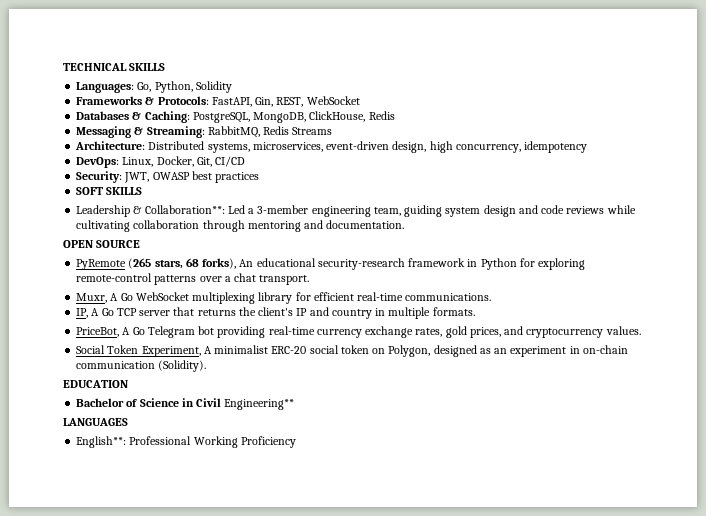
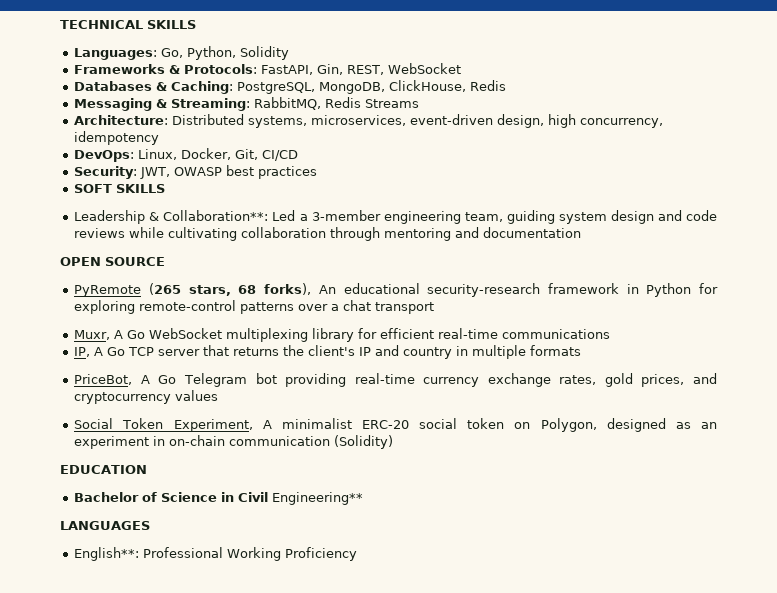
- Leadership & Collaboration**: Led a 3-member engineering team, guiding system design and code reviews while cultivating collaboration through mentoring and documentation.
+ Leadership & Collaboration**: Led a 3-member engineering team, guiding system design and code reviews while cultivating collaboration through mentoring and documentation
- PyRemote (265 stars, 68 forks), An educational security-research framework in Python for exploring remote-control patterns over a chat transport.
+ PyRemote (265 stars, 68 forks), An educational security-research framework in Python for exploring remote-control patterns over a chat transport
- Muxr, A Go WebSocket multiplexing library for efficient real-time communications.
+ Muxr, A Go WebSocket multiplexing library for efficient real-time communications
- IP, A Go TCP server that returns the client's IP and country in multiple formats.
+ IP, A Go TCP server that returns the client's IP and country in multiple formats
- PriceBot, A Go Telegram bot providing real-time currency exchange rates, gold prices, and cryptocurrency values.
+ PriceBot, A Go Telegram bot providing real-time currency exchange rates, gold prices, and cryptocurrency values
- Social Token Experiment, A minimalist ERC-20 social token on Polygon, designed as an experiment in on-chain communication (Solidity).
+ Social Token Experiment, A minimalist ERC-20 social token on Polygon, designed as an experiment in on-chain communication (Solidity)

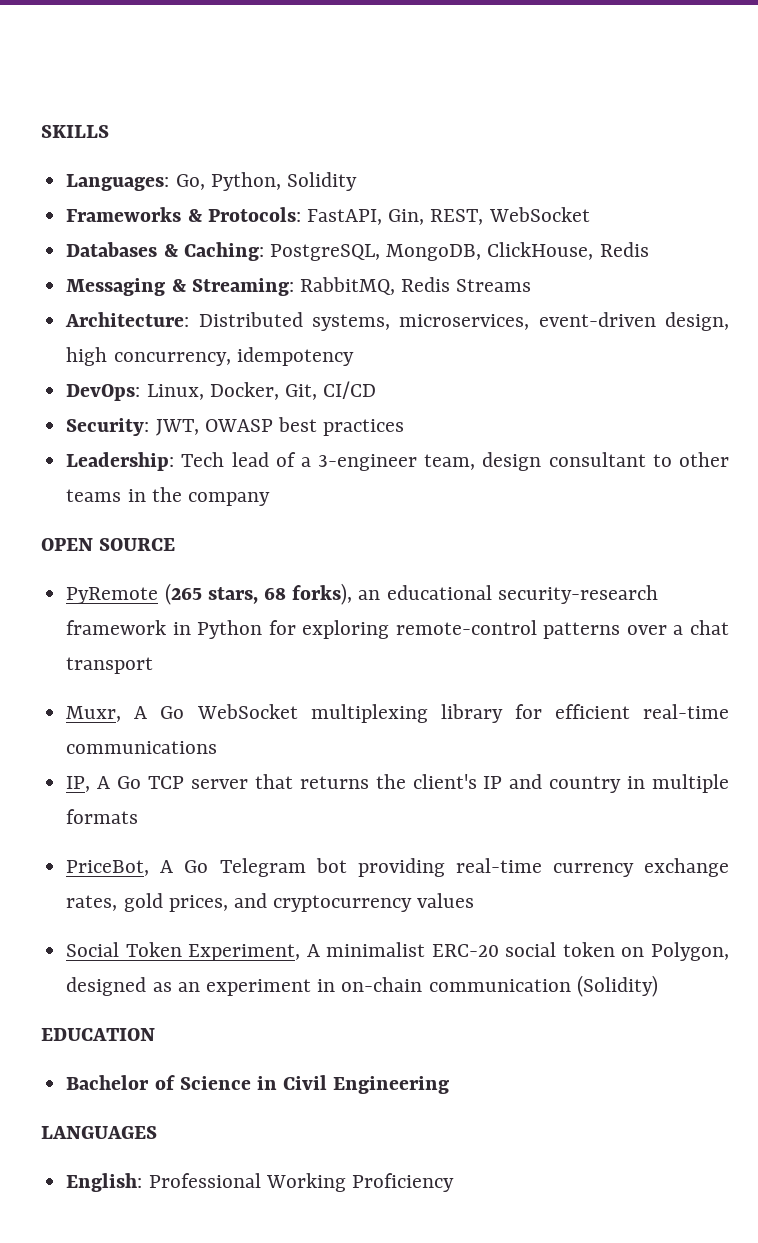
- TECHNICAL SKILLS
+ SKILLS
- SOFT SKILLS
- Leadership & Collaboration**: Led a 3-member engineering team, guiding system design and code reviews while cultivating collaboration through mentoring and documentation
+ Leadership: Tech lead of a 3-engineer team, design consultant to other teams in the company
- PyRemote (265 stars, 68 forks), An educational security-research framework in Python for exploring remote-control patterns over a chat transport
+ PyRemote (265 stars, 68 forks), an educational security-research framework in Python for exploring remote-control patterns over a chat transport
- Bachelor of Science in Civil Engineering**
+ Bachelor of Science in Civil Engineering
- English**: Professional Working Proficiency
+ English: Professional Working Proficiency

